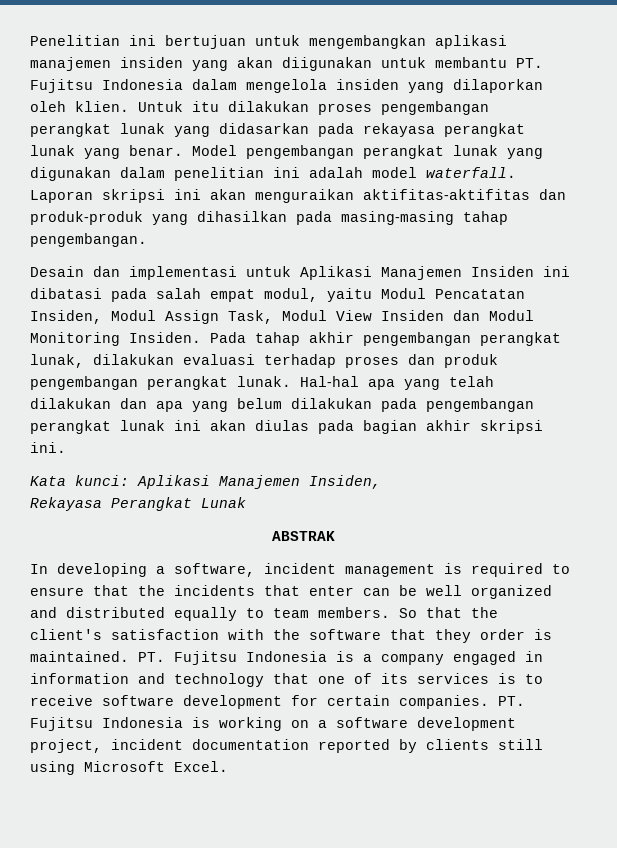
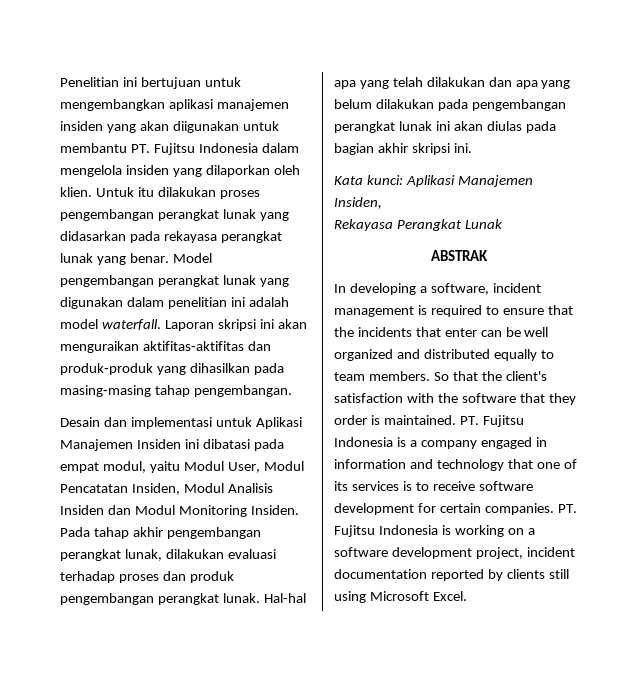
- Desain dan implementasi untuk Aplikasi Manajemen Insiden ini dibatasi pada salah empat modul, yaitu Modul Pencatatan Insiden, Modul Assign Task, Modul View Insiden dan Modul Monitoring Insiden.
+ Desain dan implementasi untuk Aplikasi Manajemen Insiden ini dibatasi pada empat modul, yaitu Modul User, Modul Pencatatan Insiden, Modul Analisis Insiden dan Modul Monitoring Insiden.

